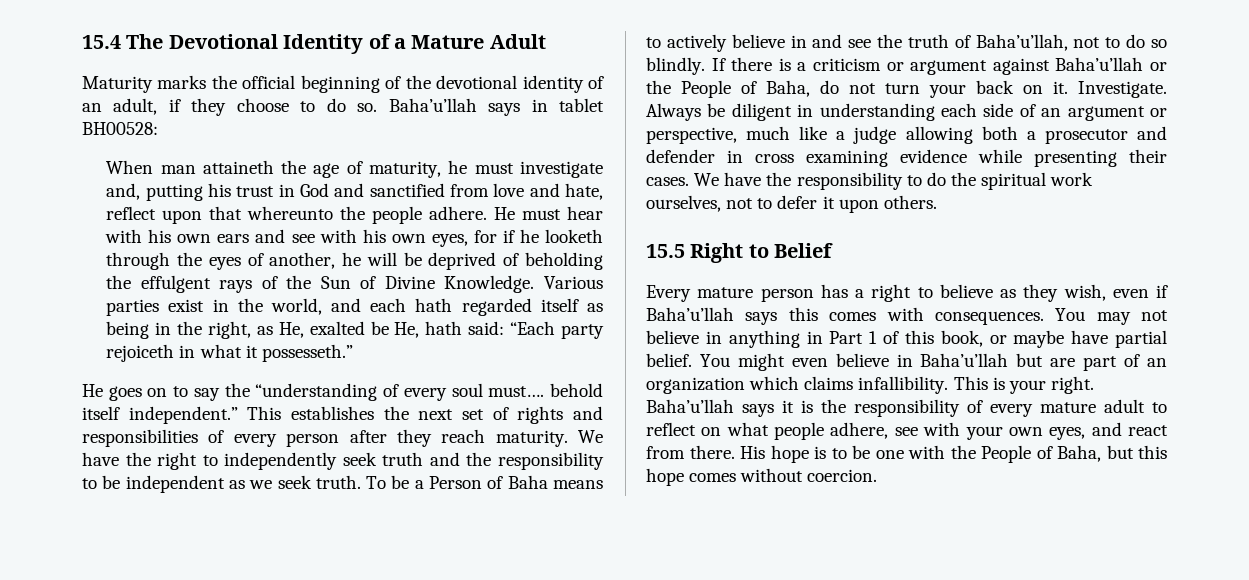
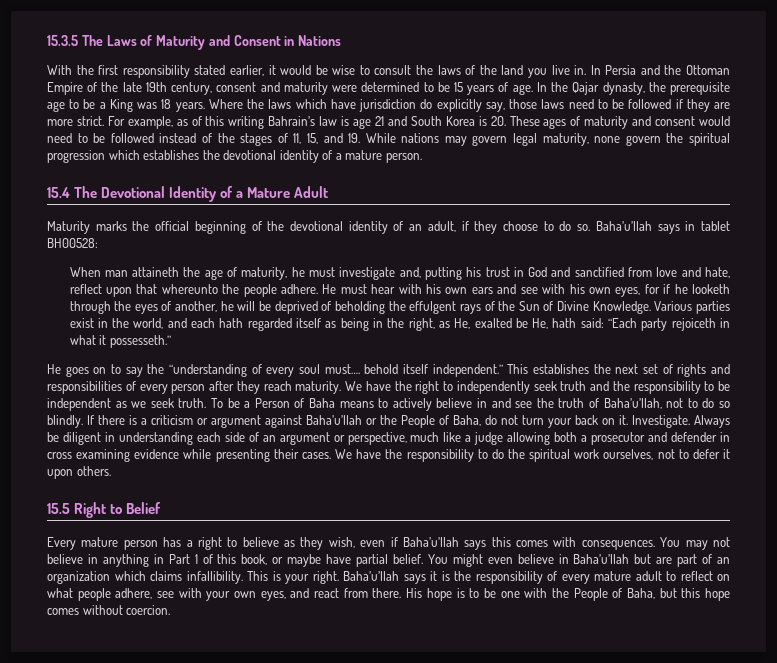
+ 15.3.5 The Laws of Maturity and Consent in Nations
+ With the first responsibility stated earlier, it would be wise to consult the laws of the land you live in. In Persia and the Ottoman Empire of the late 19th century, consent and maturity were determined to be 15 years of age. In the Qajar dynasty, the prerequisite age to be a King was 18 years. Where the laws which have jurisdiction do explicitly say, those laws need to be followed if they are more strict. For example, as of this writing Bahrain’s law is age 21 and South Korea is 20. These ages of maturity and consent would need to be followed instead of the stages of 11, 15, and 19. While nations may govern legal maturity, none govern the spiritual progression which establishes the devotional identity of a mature person.

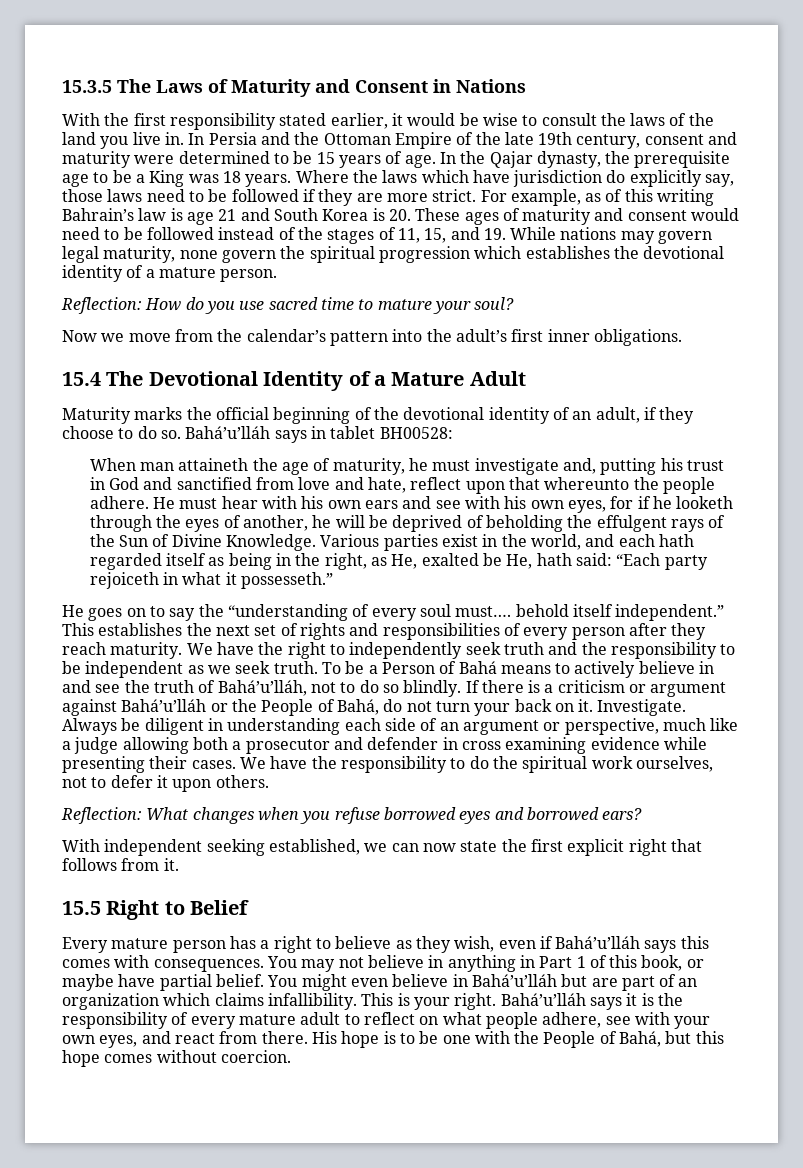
+ Reflection: How do you use sacred time to mature your soul?
+ Now we move from the calendar’s pattern into the adult’s first inner obligations.
- Baha’u’llah says in tablet BH00528:
+ Bahá’u’lláh says in tablet BH00528:
- To be a Person of Baha means to actively believe in and see the truth of Baha’u’llah, not to do so blindly.
+ To be a Person of Bahá means to actively believe in and see the truth of Bahá’u’lláh, not to do so blindly.
- If there is a criticism or argument against Baha’u’llah or the People of Baha, do not turn your back on it.
+ If there is a criticism or argument against Bahá’u’lláh or the People of Bahá, do not turn your back on it.
+ Reflection: What changes when you refuse borrowed eyes and borrowed ears?
+ With independent seeking established, we can now state the first explicit right that follows from it.
- Every mature person has a right to believe as they wish, even if Baha’u’llah says this comes with consequences.
+ Every mature person has a right to believe as they wish, even if Bahá’u’lláh says this comes with consequences.
- You might even believe in Baha’u’llah but are part of an organization which claims infallibility.
+ You might even believe in Bahá’u’lláh but are part of an organization which claims infallibility.
- Baha’u’llah says it is the responsibility of every mature adult to reflect on what people adhere, see with your own eyes, and react from there.
+ Bahá’u’lláh says it is the responsibility of every mature adult to reflect on what people adhere, see with your own eyes, and react from there.
- His hope is to be one with the People of Baha, but this hope comes without coercion.
+ His hope is to be one with the People of Bahá, but this hope comes without coercion.

